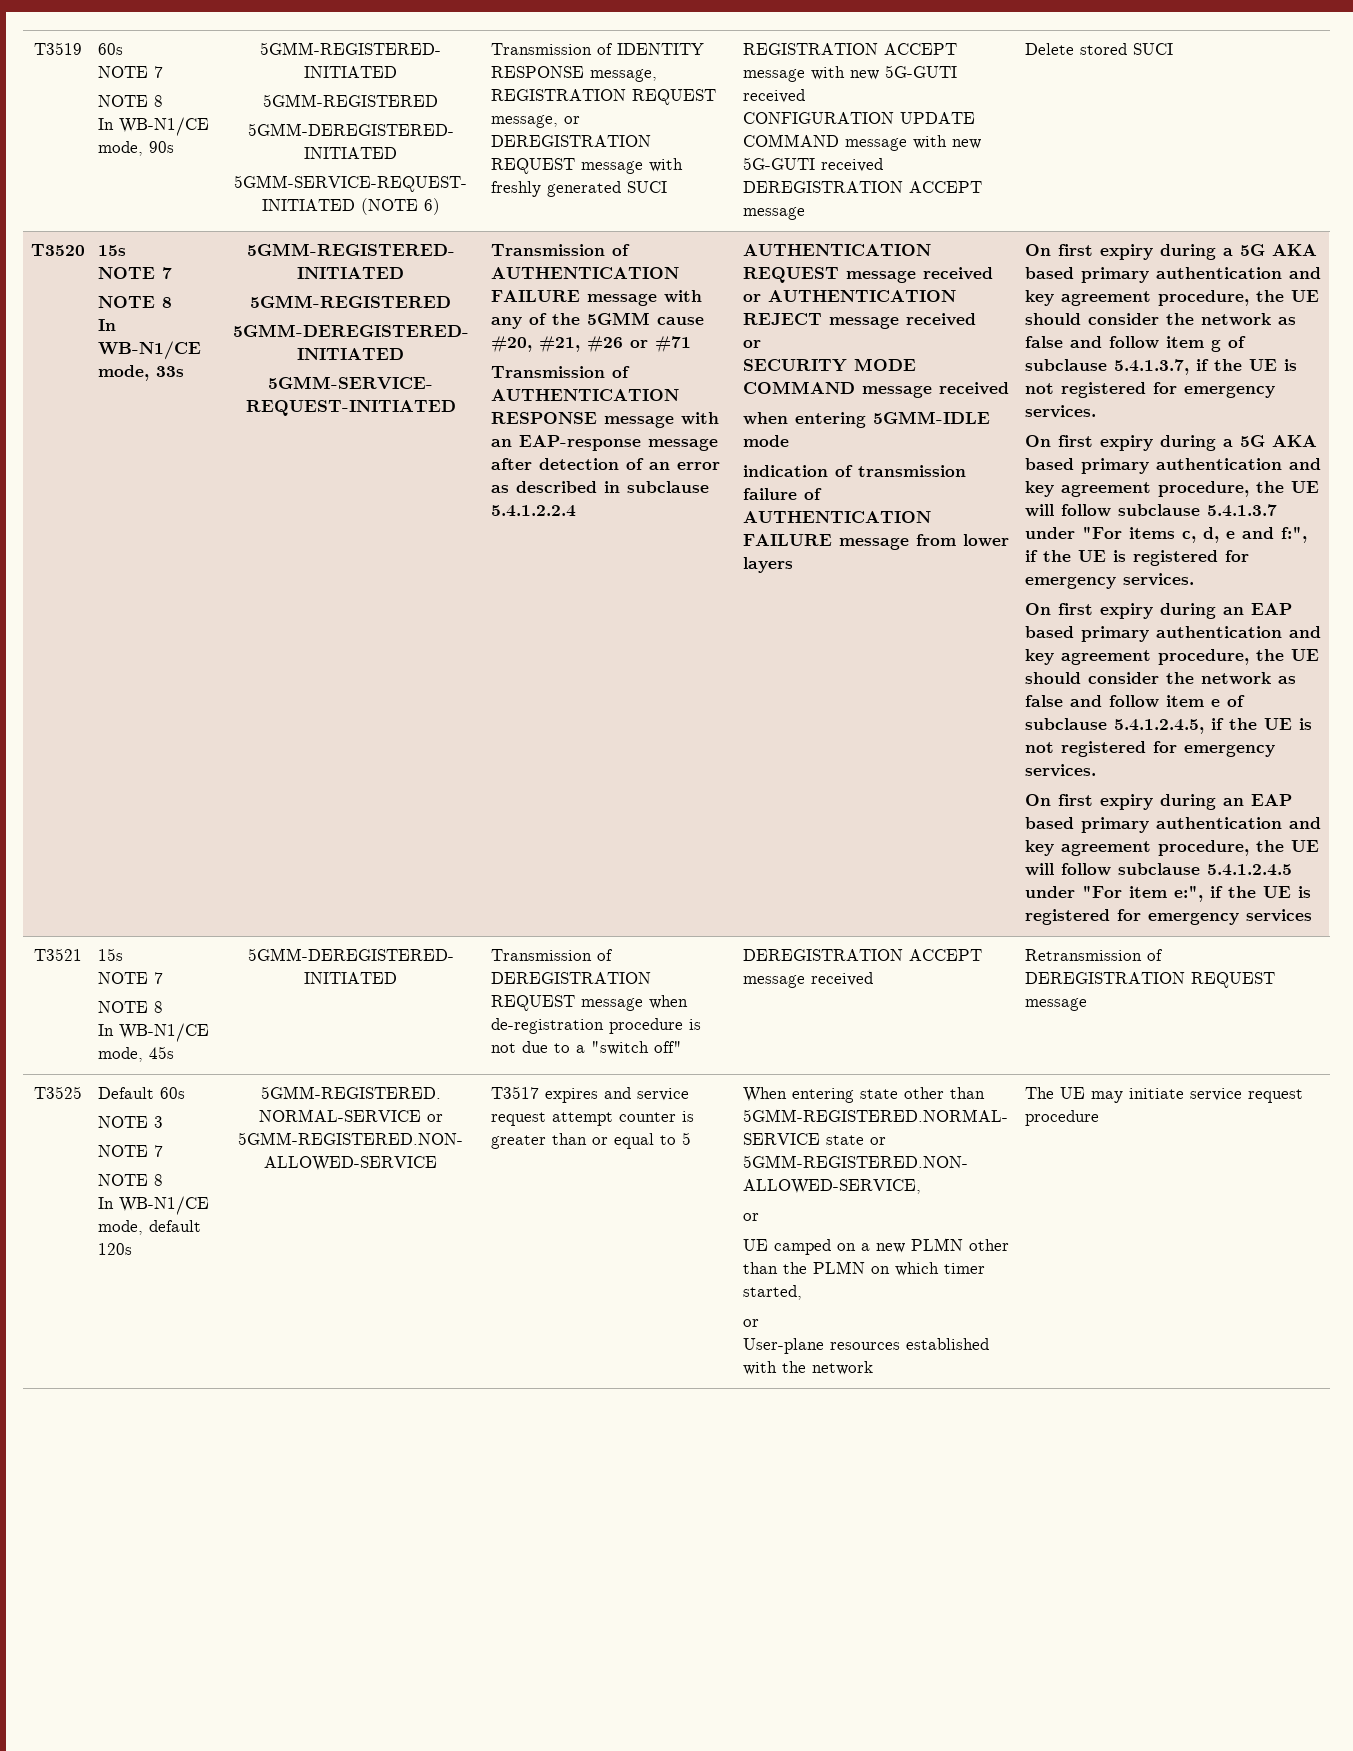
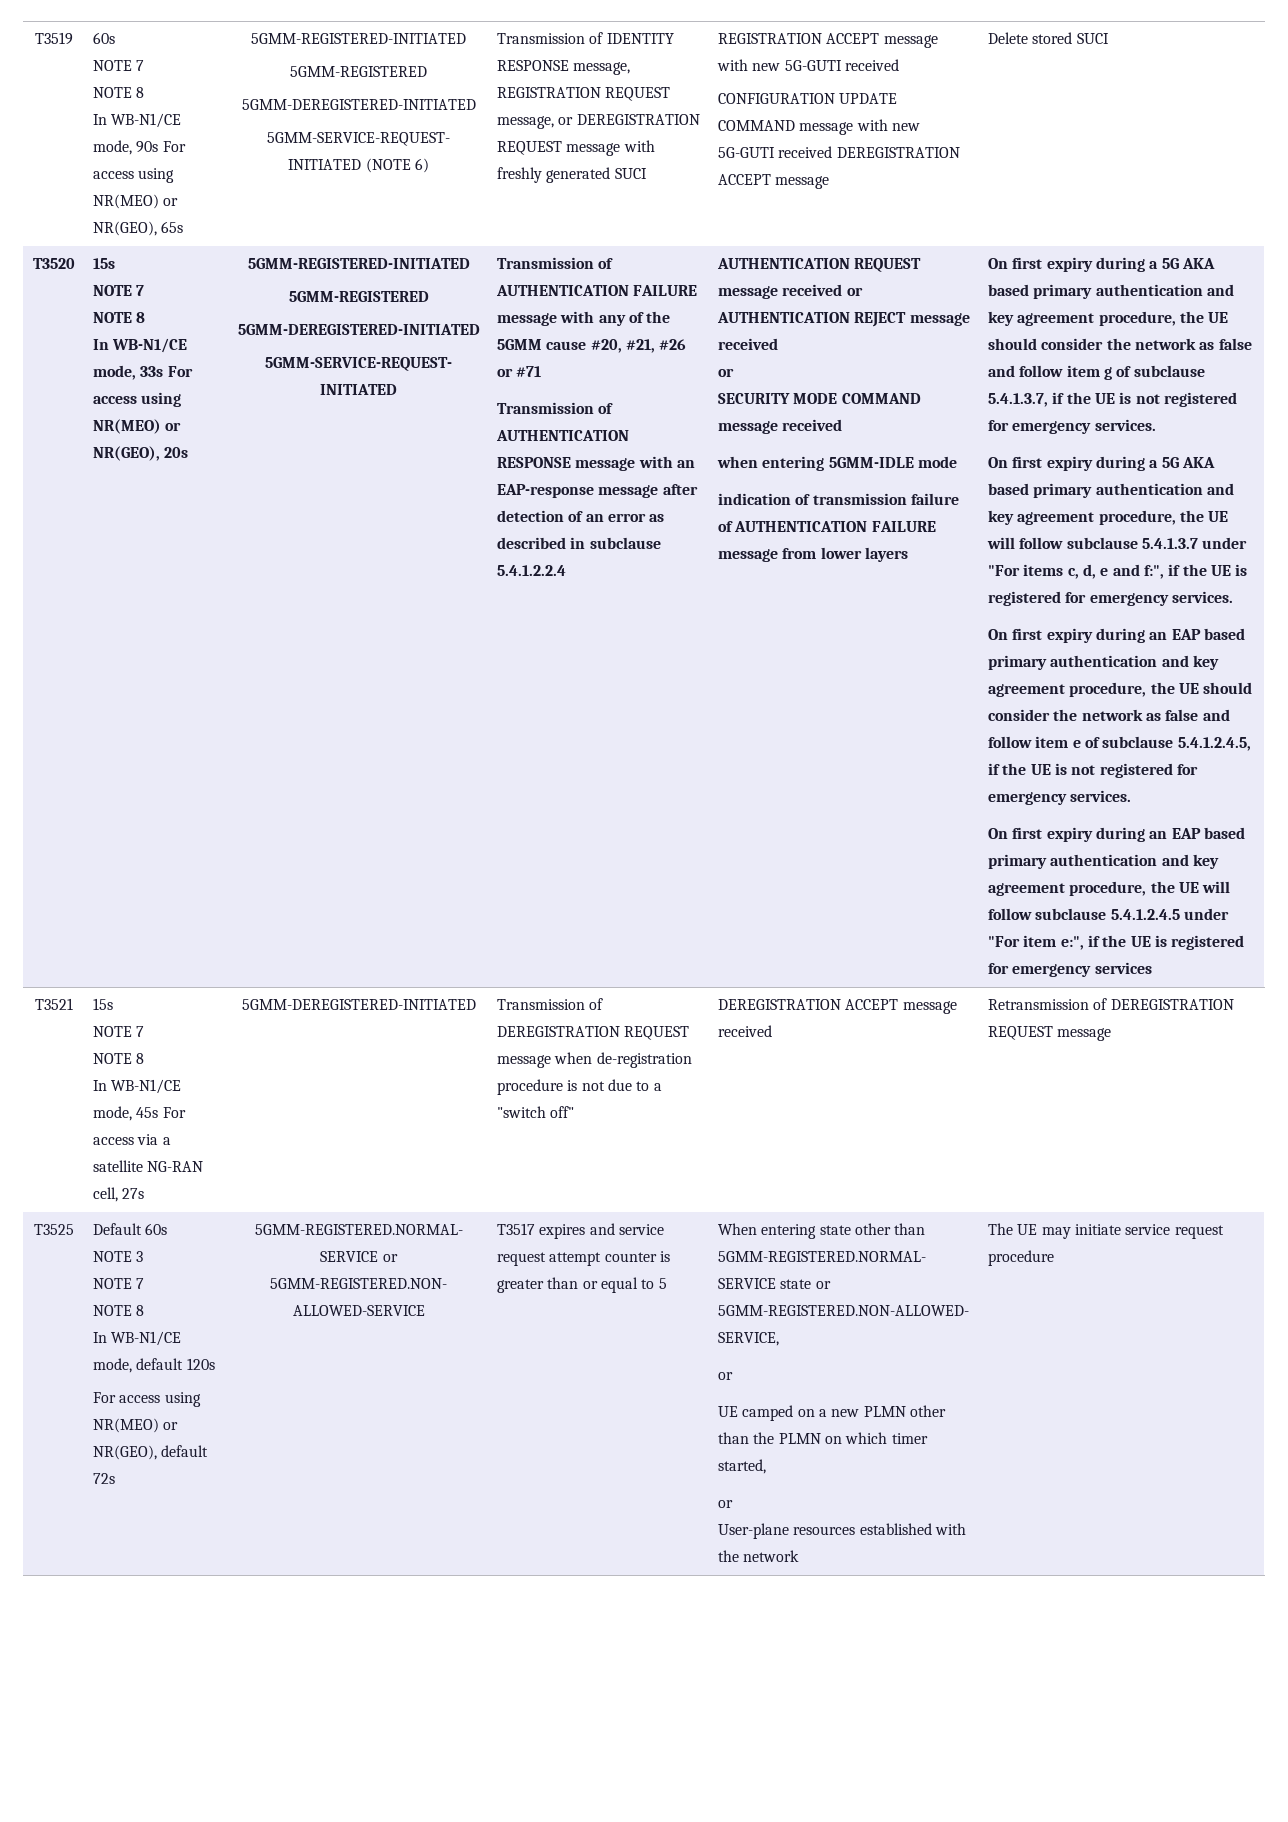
- In WB-N1/CE mode, 90s
+ In WB-N1/CE mode, 90s For access using NR(MEO) or NR(GEO), 65s
- In WB-N1/CE mode, 33s
+ In WB-N1/CE mode, 33s For access using NR(MEO) or NR(GEO), 20s
- In WB-N1/CE mode, 45s
+ In WB-N1/CE mode, 45s For access via a satellite NG-RAN cell, 27s
+ For access using NR(MEO) or NR(GEO), default 72s

